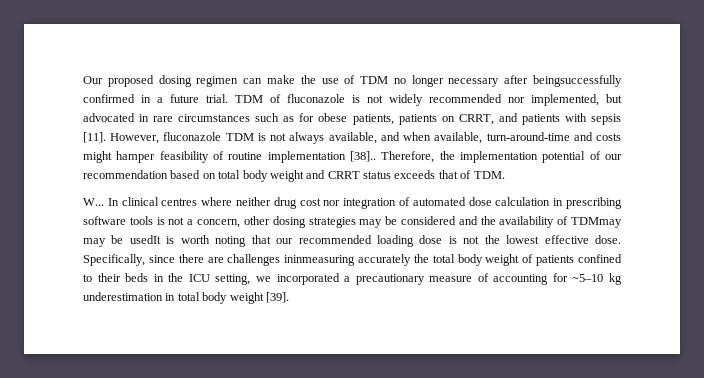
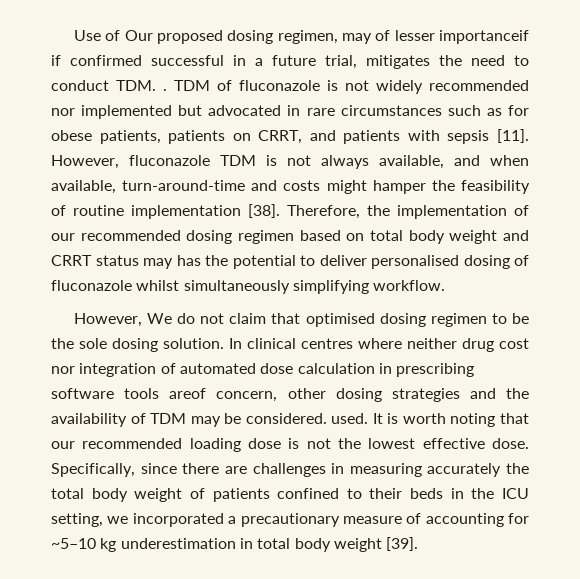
- Our proposed dosing regimen can make the use of TDM no longer necessary after beingsuccessfully confirmed in a future trial.
+ Use of Our proposed dosing regimen, may of lesser importanceif if confirmed successful in a future trial, mitigates the need to conduct TDM. .
- TDM of fluconazole is not widely recommended nor implemented, but advocated in rare circumstances such as for obese patients, patients on CRRT, and patients with sepsis [11].
+ TDM of fluconazole is not widely recommended nor implemented but advocated in rare circumstances such as for obese patients, patients on CRRT, and patients with sepsis [11].
- However, fluconazole TDM is not always available, and when available, turn-around-time and costs might hamper feasibility of routine implementation [38]..
+ However, fluconazole TDM is not always available, and when available, turn-around-time and costs might hamper the feasibility of routine implementation [38].
- Therefore, the implementation potential of our recommendation based on total body weight and CRRT status exceeds that of TDM.
- W...
+ Therefore, the implementation of our recommended dosing regimen based on total body weight and CRRT status may has the potential to deliver personalised dosing of fluconazole whilst simultaneously simplifying workflow.
+ However, We do not claim that optimised dosing regimen to be the sole dosing solution.
- In clinical centres where neither drug cost nor integration of automated dose calculation in prescribing software tools is not a concern, other dosing strategies may be considered and the availability of TDMmay may be usedIt is worth noting that our recommended loading dose is not the lowest effective dose.
+ In clinical centres where neither drug cost nor integration of automated dose calculation in prescribing software tools areof concern, other dosing strategies and the availability of TDM may be considered. used. It is worth noting that our recommended loading dose is not the lowest effective dose.
- Specifically, since there are challenges ininmeasuring accurately the total body weight of patients confined to their beds in the ICU setting, we incorporated a precautionary measure of accounting for ~5–10 kg underestimation in total body weight [39].
+ Specifically, since there are challenges in measuring accurately the total body weight of patients confined to their beds in the ICU setting, we incorporated a precautionary measure of accounting for ~5–10 kg underestimation in total body weight [39].

